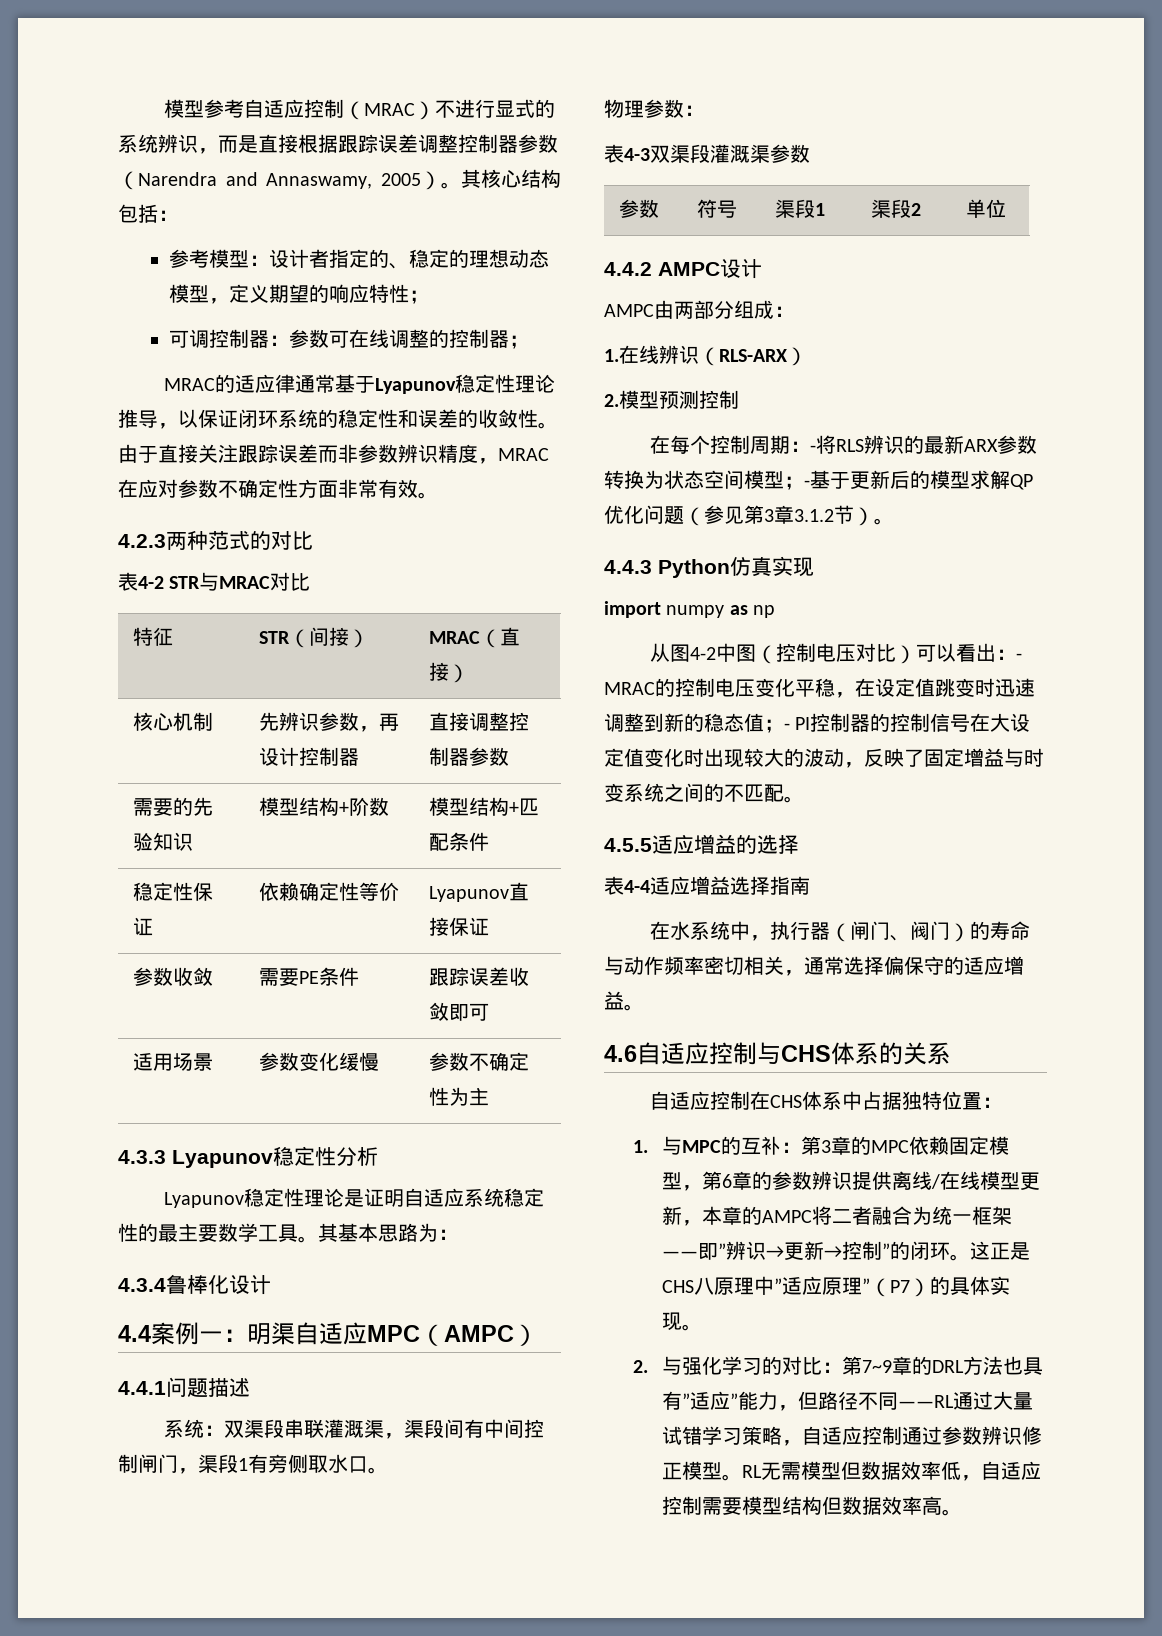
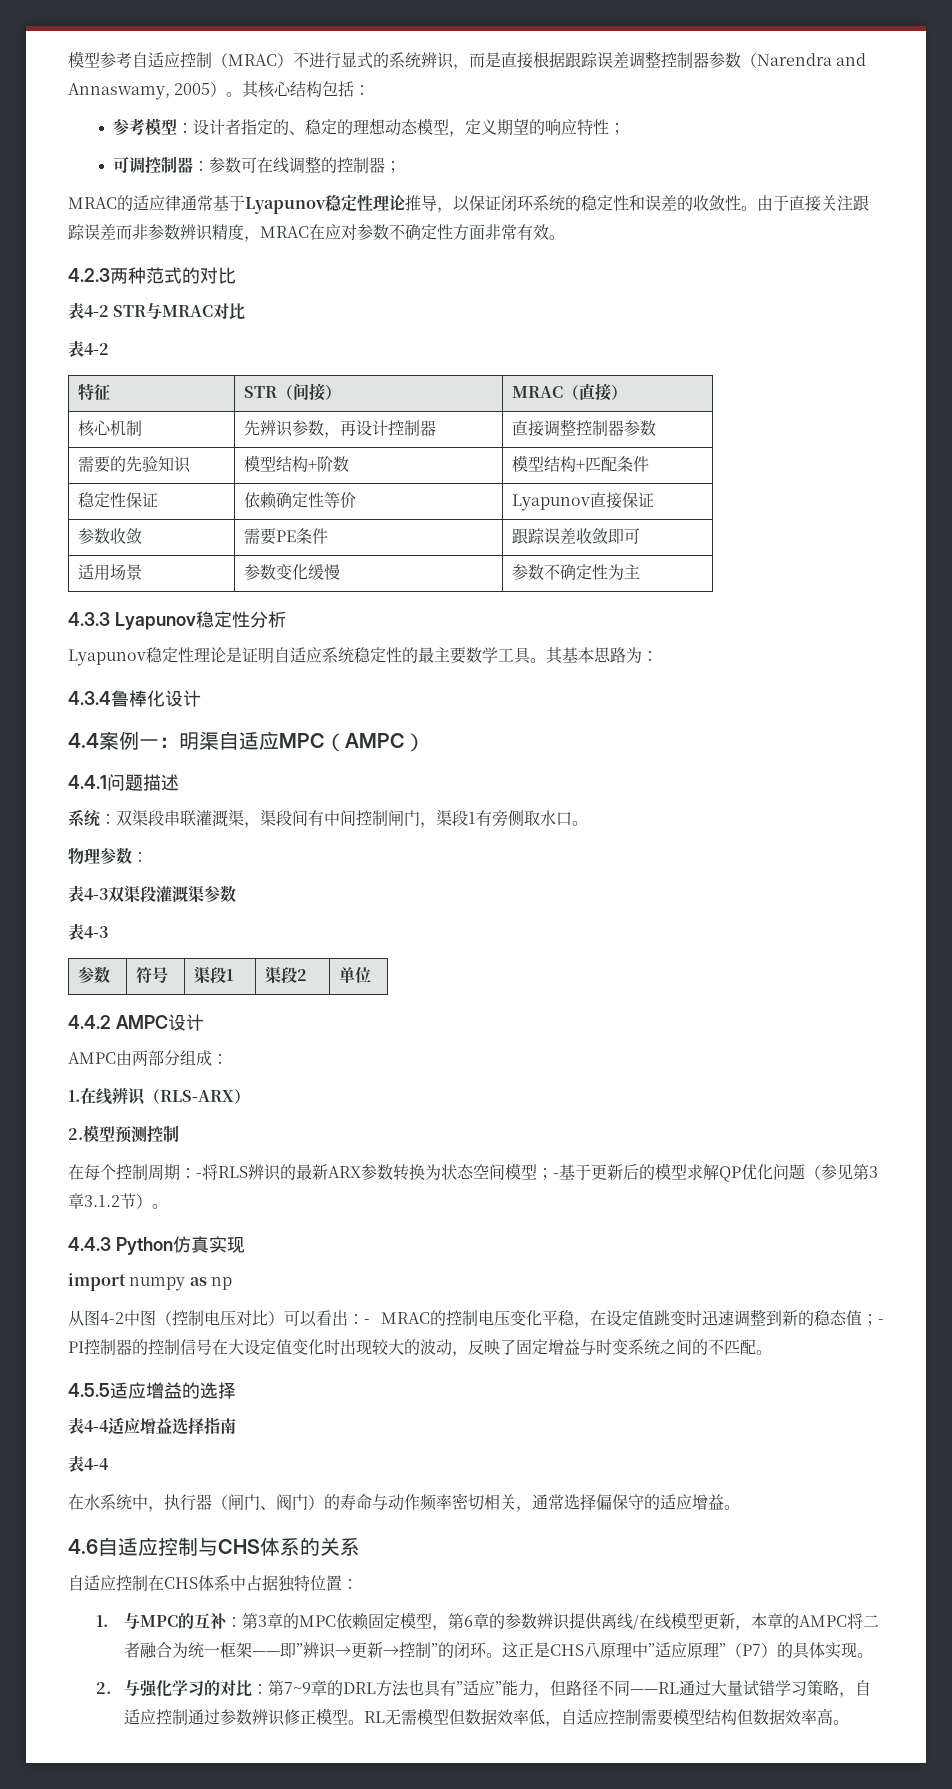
  表4-2 STR与MRAC对比
+ 表4-2
  表4-3双渠段灌溉渠参数
+ 表4-3
  表4-4适应增益选择指南
+ 表4-4

